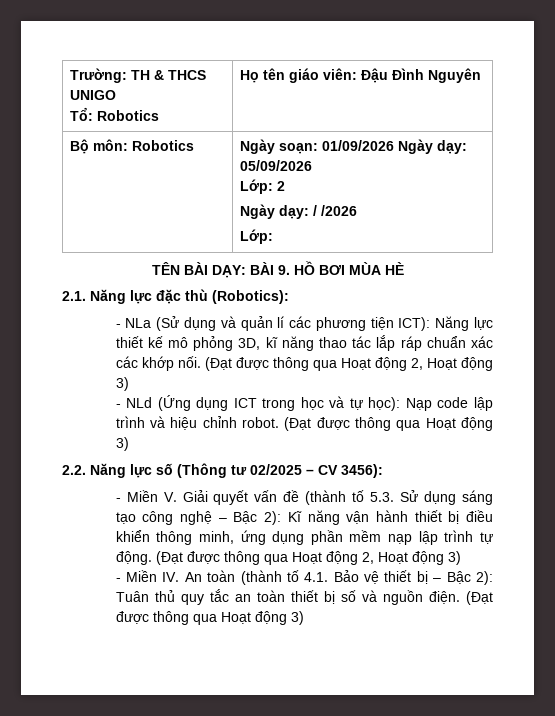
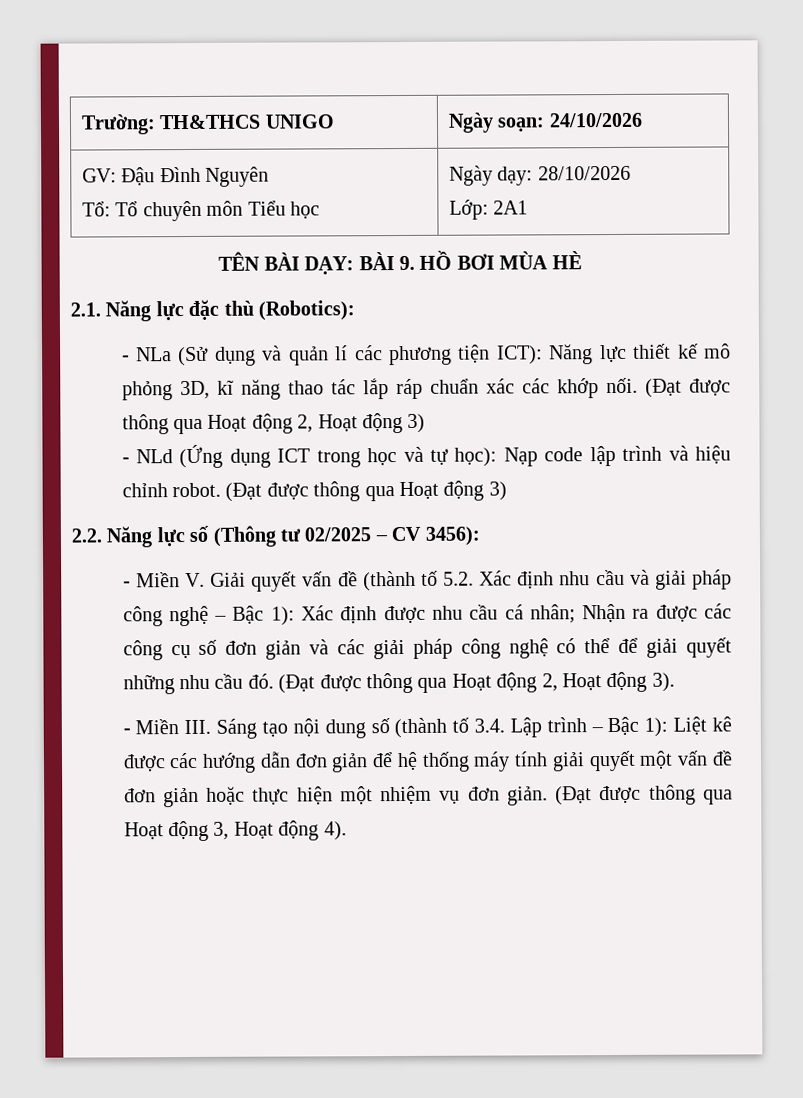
- Trường: TH & THCS UNIGO
- Tổ: Robotics | Họ tên giáo viên: Đậu Đình Nguyên
- Bộ môn: Robotics | Ngày soạn: 01/09/2026 Ngày dạy: 05/09/2026
- Lớp: 2
- Ngày dạy: / /2026
- Lớp:
+ Trường: TH&THCS UNIGO | Ngày soạn: 24/10/2026
+ GV: Đậu Đình Nguyên
+ Tổ: Tổ chuyên môn Tiểu học | Ngày dạy: 28/10/2026
+ Lớp: 2A1
- - Miền V. Giải quyết vấn đề (thành tố 5.3. Sử dụng sáng tạo công nghệ – Bậc 2): Kĩ năng vận hành thiết bị điều khiển thông minh, ứng dụng phần mềm nạp lập trình tự động. (Đạt được thông qua Hoạt động 2, Hoạt động 3)
- - Miền IV. An toàn (thành tố 4.1. Bảo vệ thiết bị – Bậc 2): Tuân thủ quy tắc an toàn thiết bị số và nguồn điện. (Đạt được thông qua Hoạt động 3)
+ - Miền V. Giải quyết vấn đề (thành tố 5.2. Xác định nhu cầu và giải pháp công nghệ – Bậc 1): Xác định được nhu cầu cá nhân; Nhận ra được các công cụ số đơn giản và các giải pháp công nghệ có thể để giải quyết những nhu cầu đó. (Đạt được thông qua Hoạt động 2, Hoạt động 3).
+ - Miền III. Sáng tạo nội dung số (thành tố 3.4. Lập trình – Bậc 1): Liệt kê được các hướng dẫn đơn giản để hệ thống máy tính giải quyết một vấn đề đơn giản hoặc thực hiện một nhiệm vụ đơn giản. (Đạt được thông qua Hoạt động 3, Hoạt động 4).

